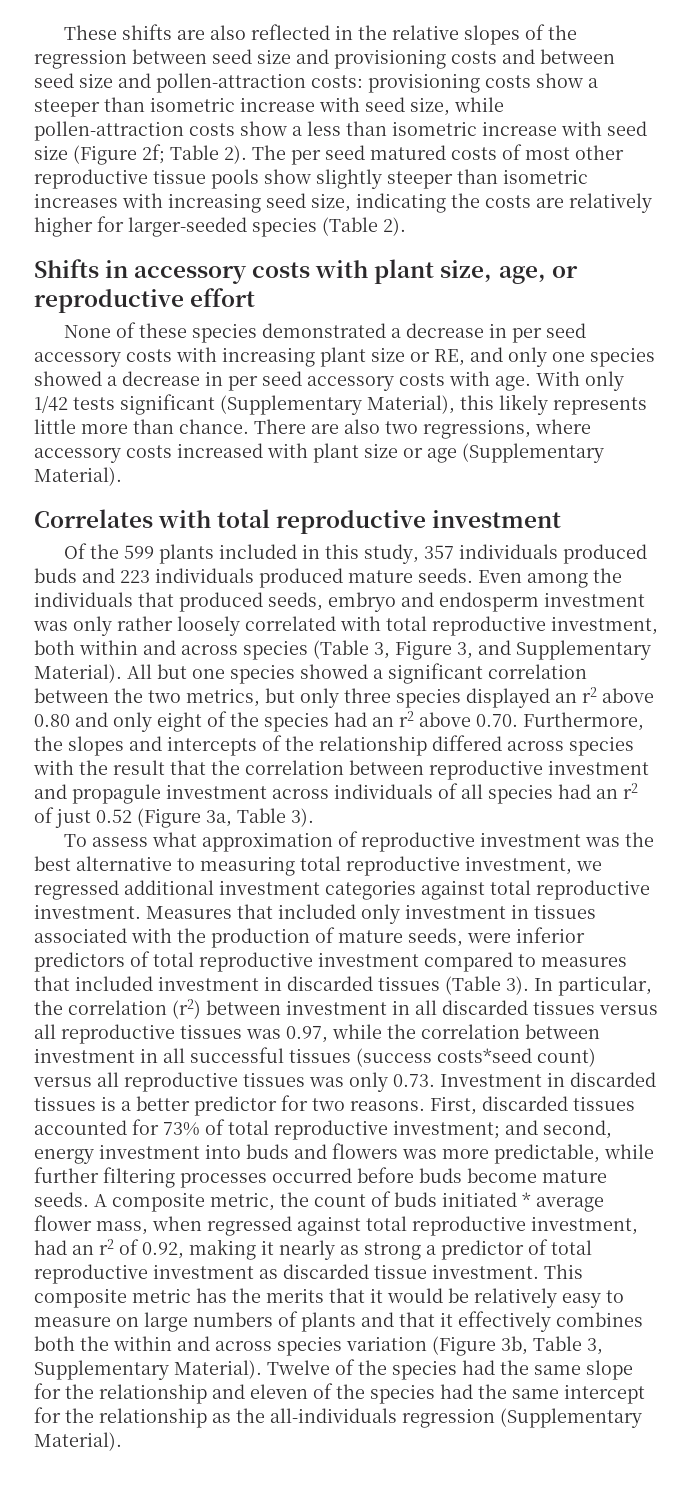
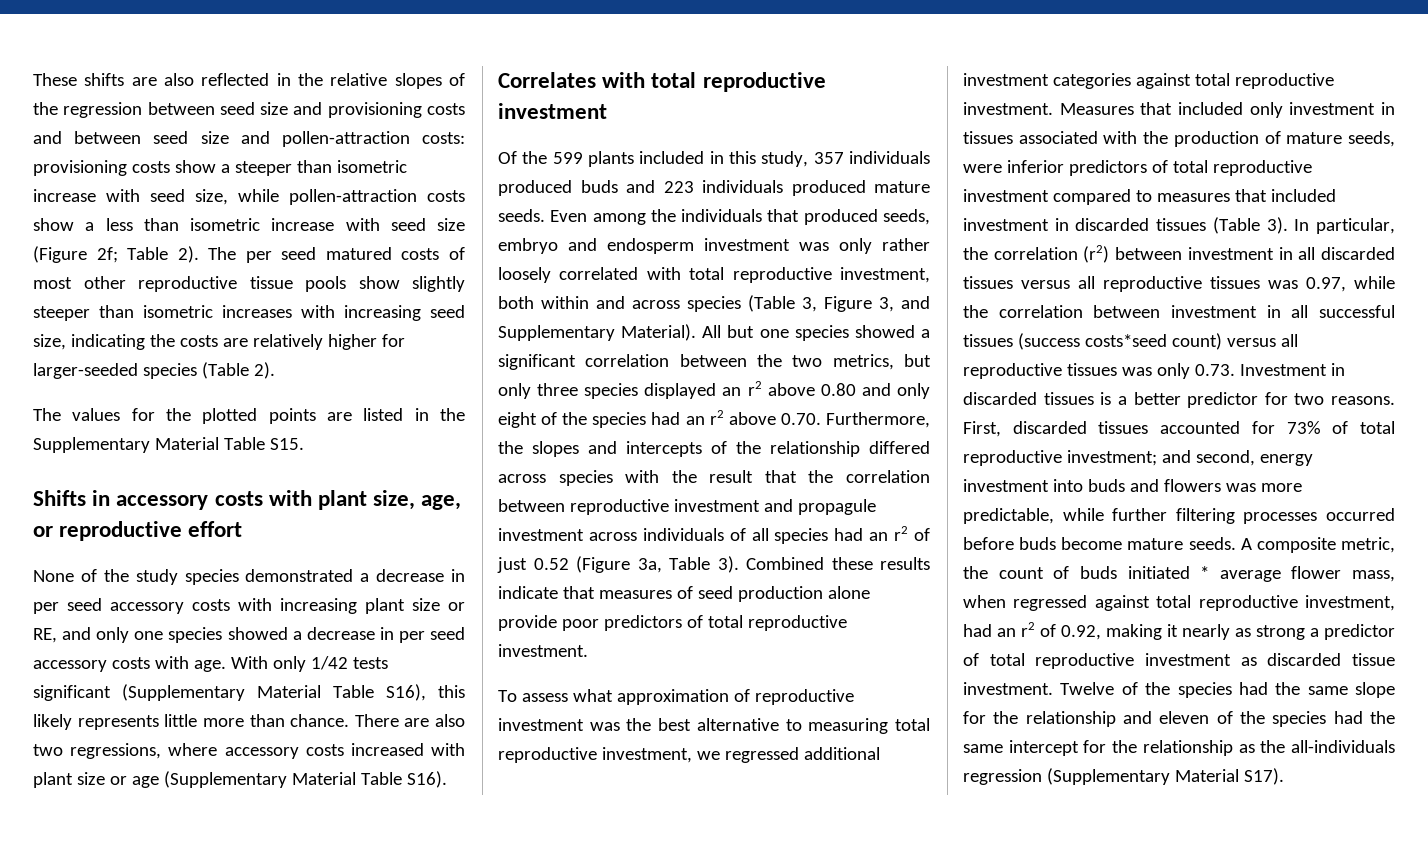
+ The values for the plotted points are listed in the Supplementary Material Table S15.
- None of these species demonstrated a decrease in per seed accessory costs with increasing plant size or RE, and only one species showed a decrease in per seed accessory costs with age.
+ None of the study species demonstrated a decrease in per seed accessory costs with increasing plant size or RE, and only one species showed a decrease in per seed accessory costs with age.
- With only 1/42 tests significant (Supplementary Material), this likely represents little more than chance.
+ With only 1/42 tests significant (Supplementary Material Table S16), this likely represents little more than chance.
- There are also two regressions, where accessory costs increased with plant size or age (Supplementary Material).
+ There are also two regressions, where accessory costs increased with plant size or age (Supplementary Material Table S16).
+ Combined these results indicate that measures of seed production alone provide poor predictors of total reproductive investment.
- This composite metric has the merits that it would be relatively easy to measure on large numbers of plants and that it effectively combines both the within and across species variation (Figure 3b, Table 3, Supplementary Material).
- Twelve of the species had the same slope for the relationship and eleven of the species had the same intercept for the relationship as the all-individuals regression (Supplementary Material).
+ Twelve of the species had the same slope for the relationship and eleven of the species had the same intercept for the relationship as the all-individuals regression (Supplementary Material S17).

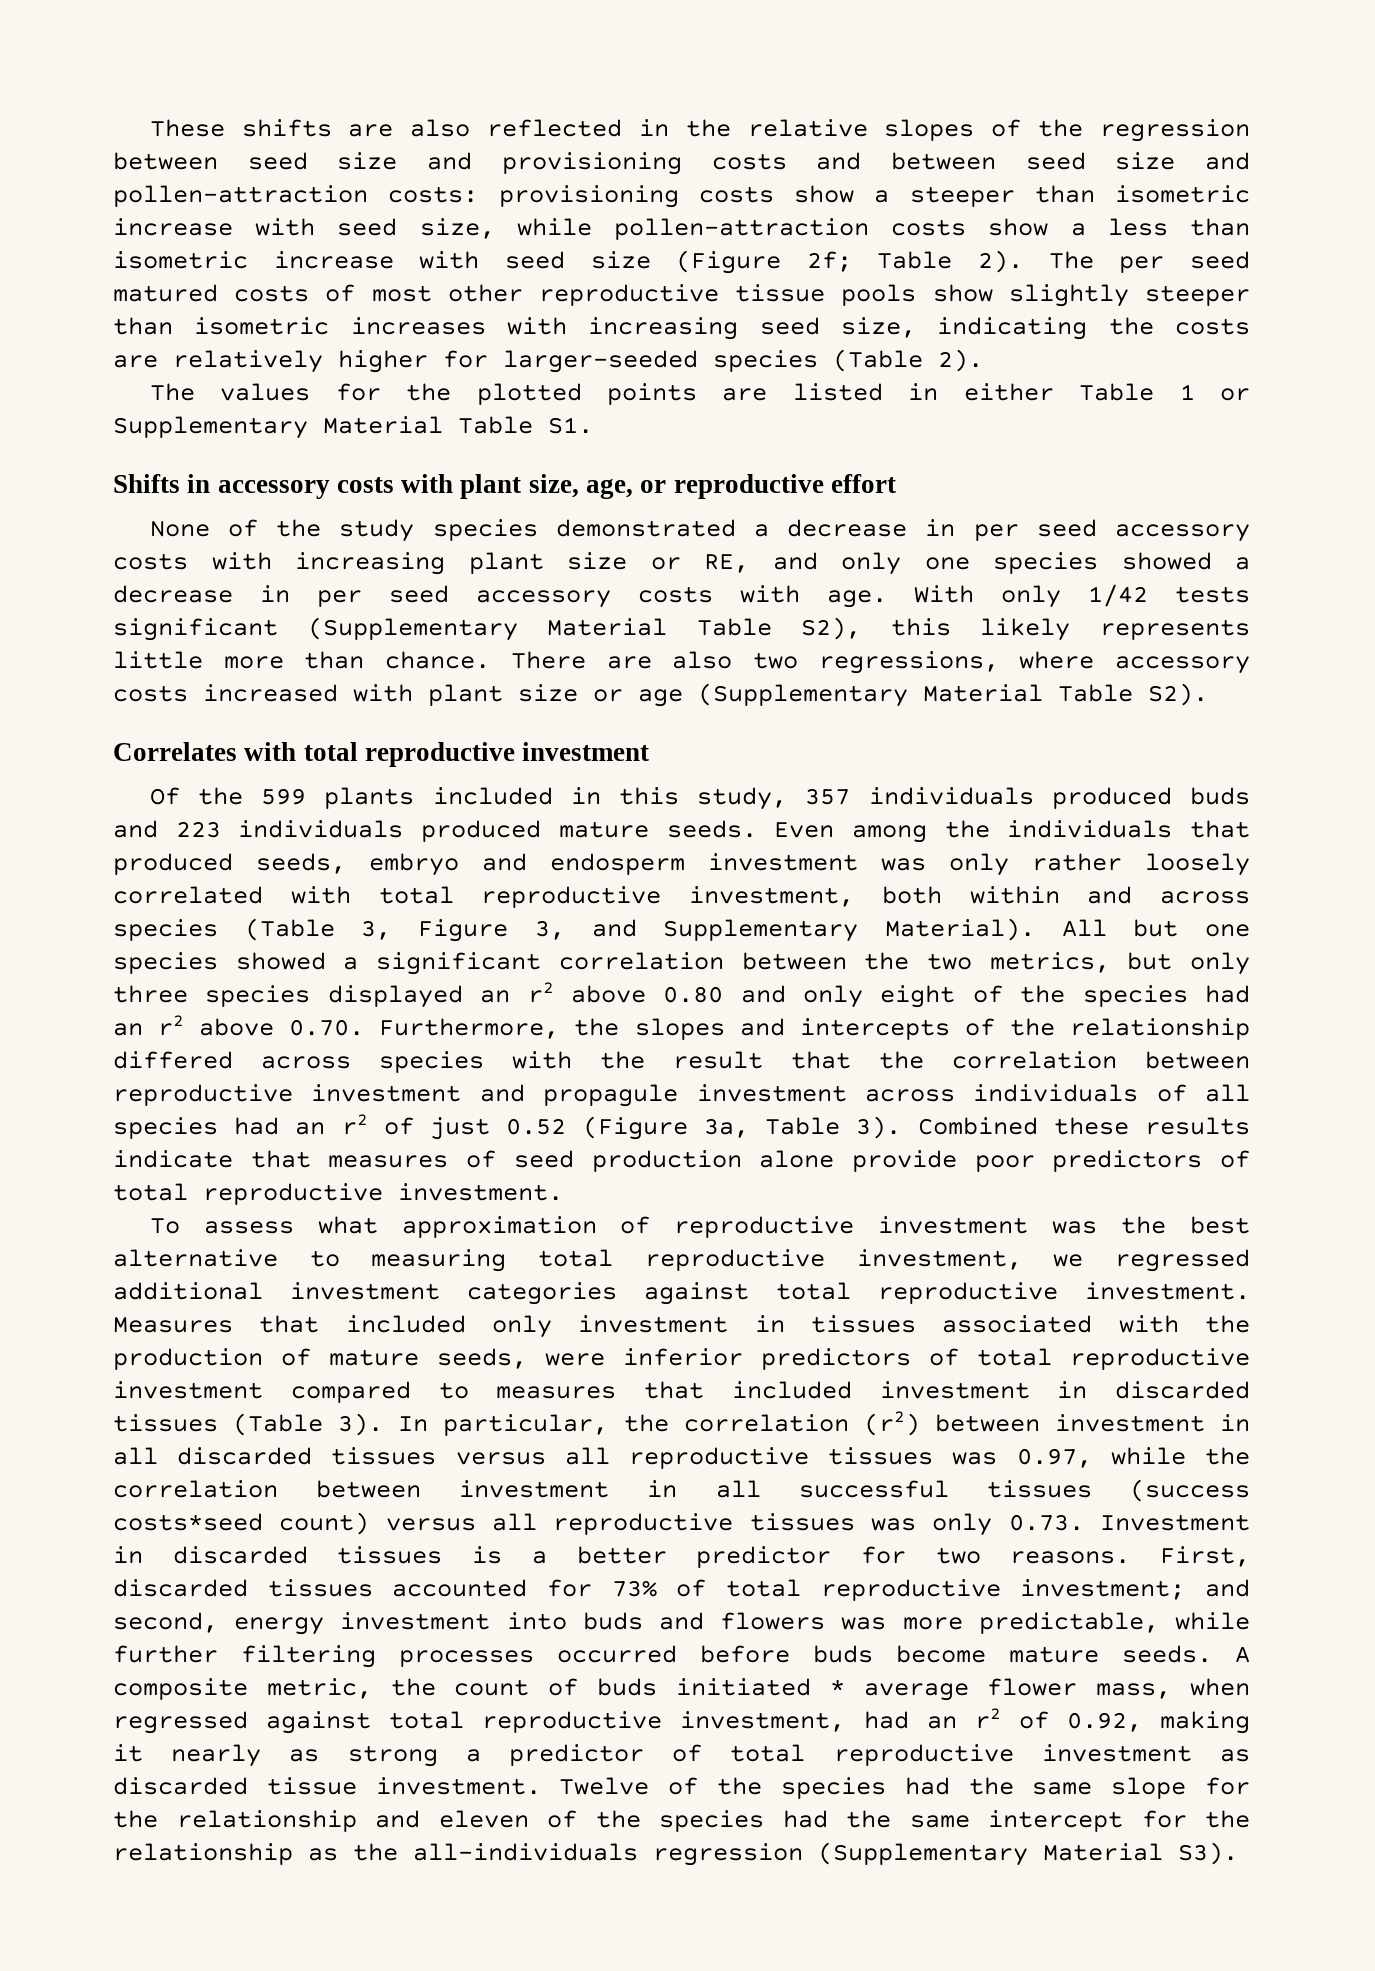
- The values for the plotted points are listed in the Supplementary Material Table S15.
+ The values for the plotted points are listed in either Table 1 or Supplementary Material Table S1.
- With only 1/42 tests significant (Supplementary Material Table S16), this likely represents little more than chance.
+ With only 1/42 tests significant (Supplementary Material Table S2), this likely represents little more than chance.
- There are also two regressions, where accessory costs increased with plant size or age (Supplementary Material Table S16).
+ There are also two regressions, where accessory costs increased with plant size or age (Supplementary Material Table S2).
- Twelve of the species had the same slope for the relationship and eleven of the species had the same intercept for the relationship as the all-individuals regression (Supplementary Material S17).
+ Twelve of the species had the same slope for the relationship and eleven of the species had the same intercept for the relationship as the all-individuals regression (Supplementary Material S3).

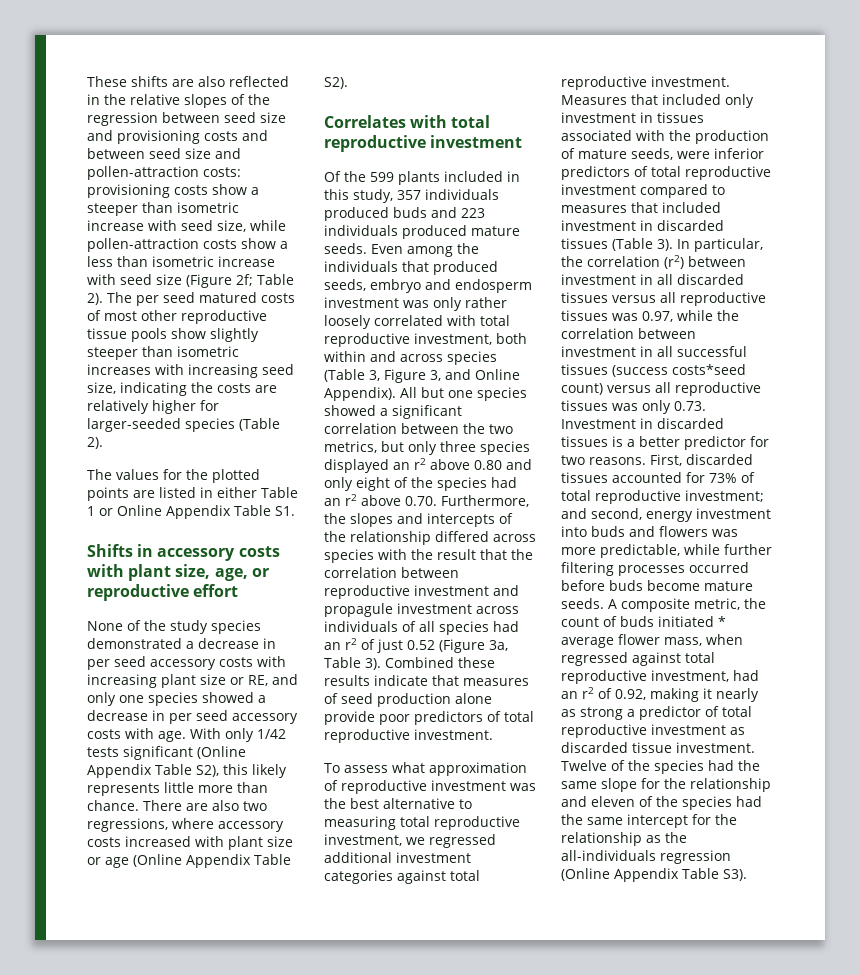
- The values for the plotted points are listed in either Table 1 or Supplementary Material Table S1.
+ The values for the plotted points are listed in either Table 1 or Online Appendix Table S1.
- With only 1/42 tests significant (Supplementary Material Table S2), this likely represents little more than chance.
+ With only 1/42 tests significant (Online Appendix Table S2), this likely represents little more than chance.
- There are also two regressions, where accessory costs increased with plant size or age (Supplementary Material Table S2).
+ There are also two regressions, where accessory costs increased with plant size or age (Online Appendix Table S2).
- Even among the individuals that produced seeds, embryo and endosperm investment was only rather loosely correlated with total reproductive investment, both within and across species (Table 3, Figure 3, and Supplementary Material).
+ Even among the individuals that produced seeds, embryo and endosperm investment was only rather loosely correlated with total reproductive investment, both within and across species (Table 3, Figure 3, and Online Appendix).
- Twelve of the species had the same slope for the relationship and eleven of the species had the same intercept for the relationship as the all-individuals regression (Supplementary Material S3).
+ Twelve of the species had the same slope for the relationship and eleven of the species had the same intercept for the relationship as the all-individuals regression (Online Appendix Table S3).

